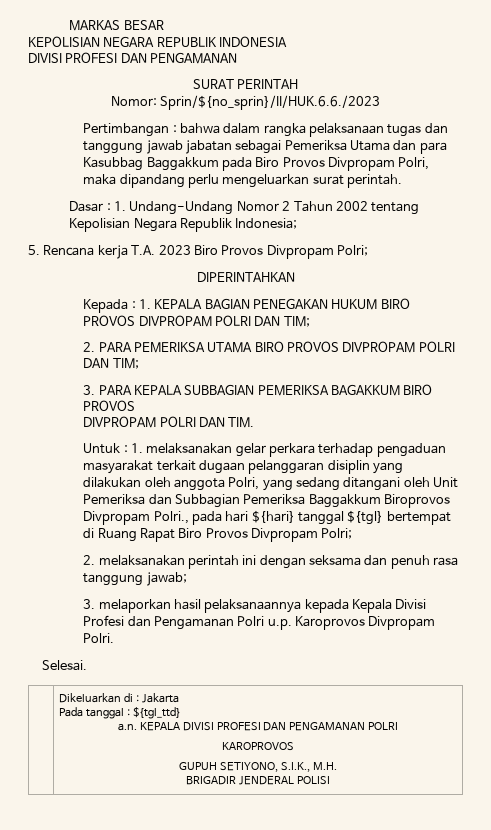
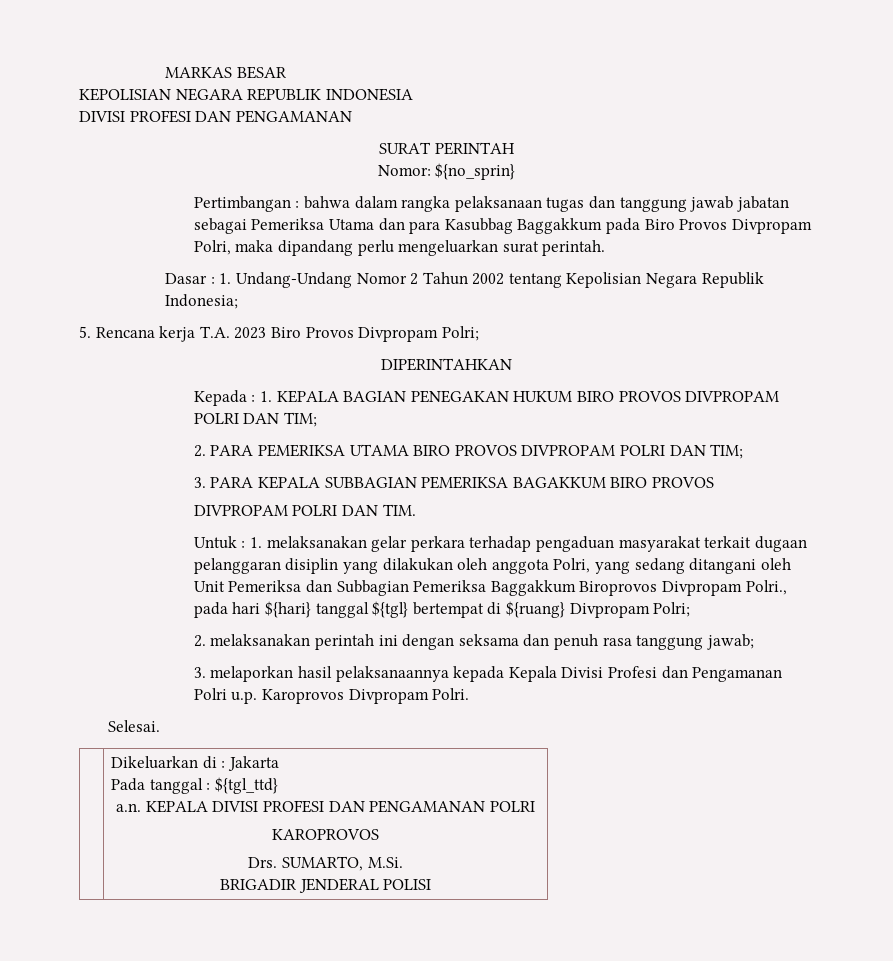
- Nomor: Sprin/${no_sprin}/II/HUK.6.6./2023
+ Nomor: ${no_sprin}
- Untuk : 1. melaksanakan gelar perkara terhadap pengaduan masyarakat terkait dugaan pelanggaran disiplin yang dilakukan oleh anggota Polri, yang sedang ditangani oleh Unit Pemeriksa dan Subbagian Pemeriksa Baggakkum Biroprovos Divpropam Polri., pada hari ${hari} tanggal ${tgl} bertempat di Ruang Rapat Biro Provos Divpropam Polri;
+ Untuk : 1. melaksanakan gelar perkara terhadap pengaduan masyarakat terkait dugaan pelanggaran disiplin yang dilakukan oleh anggota Polri, yang sedang ditangani oleh Unit Pemeriksa dan Subbagian Pemeriksa Baggakkum Biroprovos Divpropam Polri., pada hari ${hari} tanggal ${tgl} bertempat di ${ruang} Divpropam Polri;
  | Dikeluarkan di : Jakarta
  Pada tanggal : ${tgl_ttd}
  a.n. KEPALA DIVISI PROFESI DAN PENGAMANAN POLRI
  KAROPROVOS
- GUPUH SETIYONO, S.I.K., M.H.
+ Drs. SUMARTO, M.Si.

